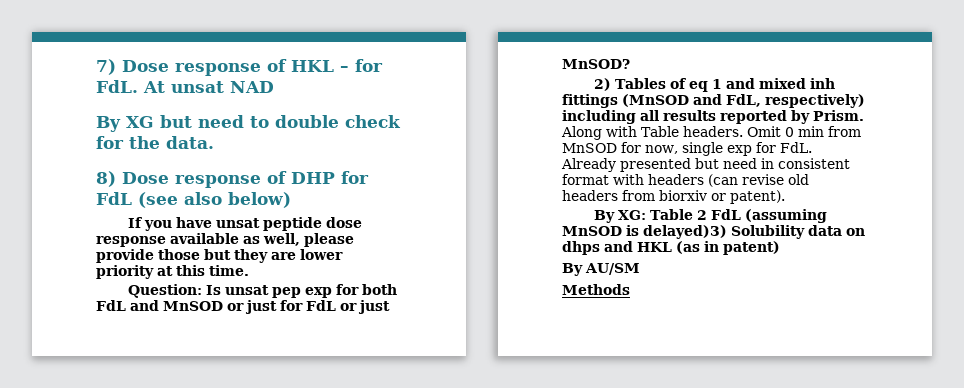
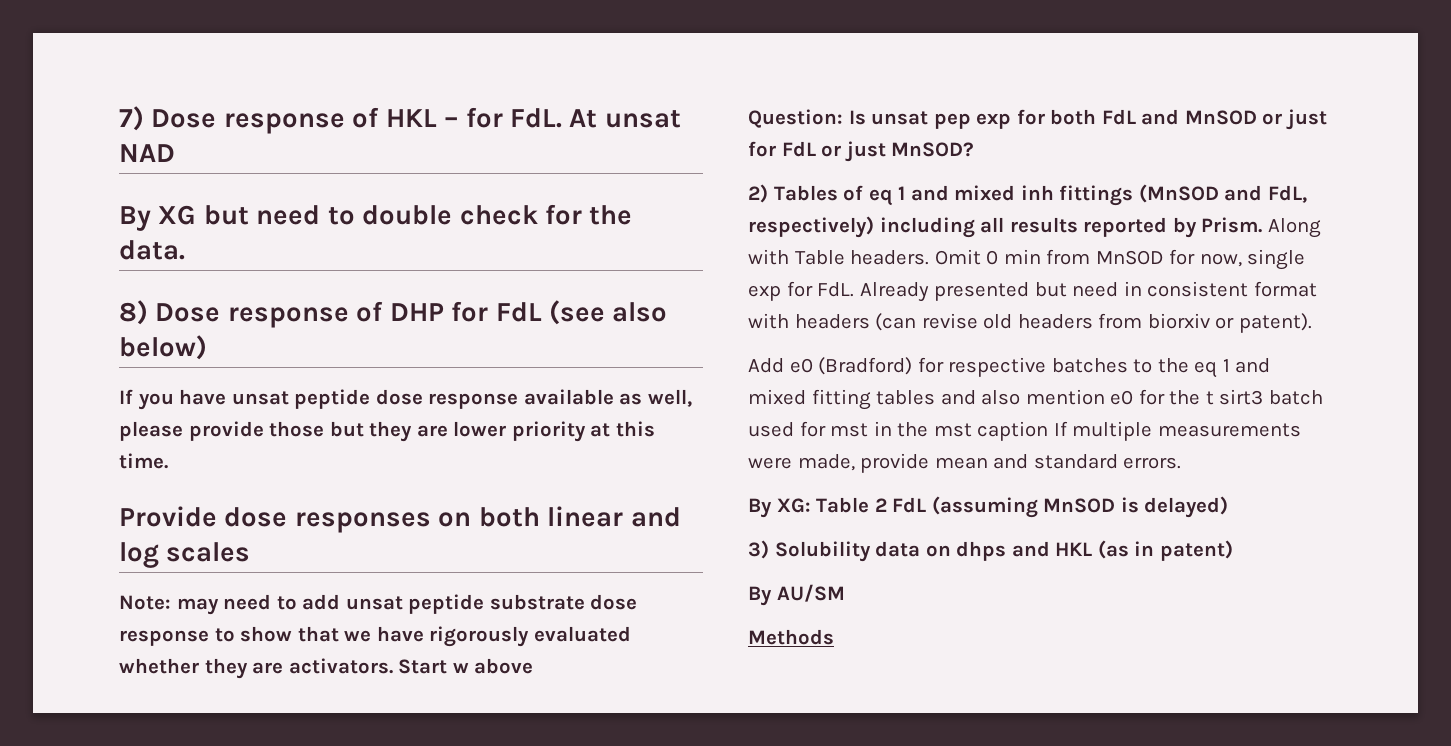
+ Provide dose responses on both linear and log scales
+ Note: may need to add unsat peptide substrate dose response to show that we have rigorously evaluated whether they are activators. Start w above
+ Add e0 (Bradford) for respective batches to the eq 1 and mixed fitting tables and also mention e0 for the t sirt3 batch used for mst in the mst caption If multiple measurements were made, provide mean and standard errors.
- By XG: Table 2 FdL (assuming MnSOD is delayed)3) Solubility data on dhps and HKL (as in patent)
+ By XG: Table 2 FdL (assuming MnSOD is delayed)
+ 3) Solubility data on dhps and HKL (as in patent)

